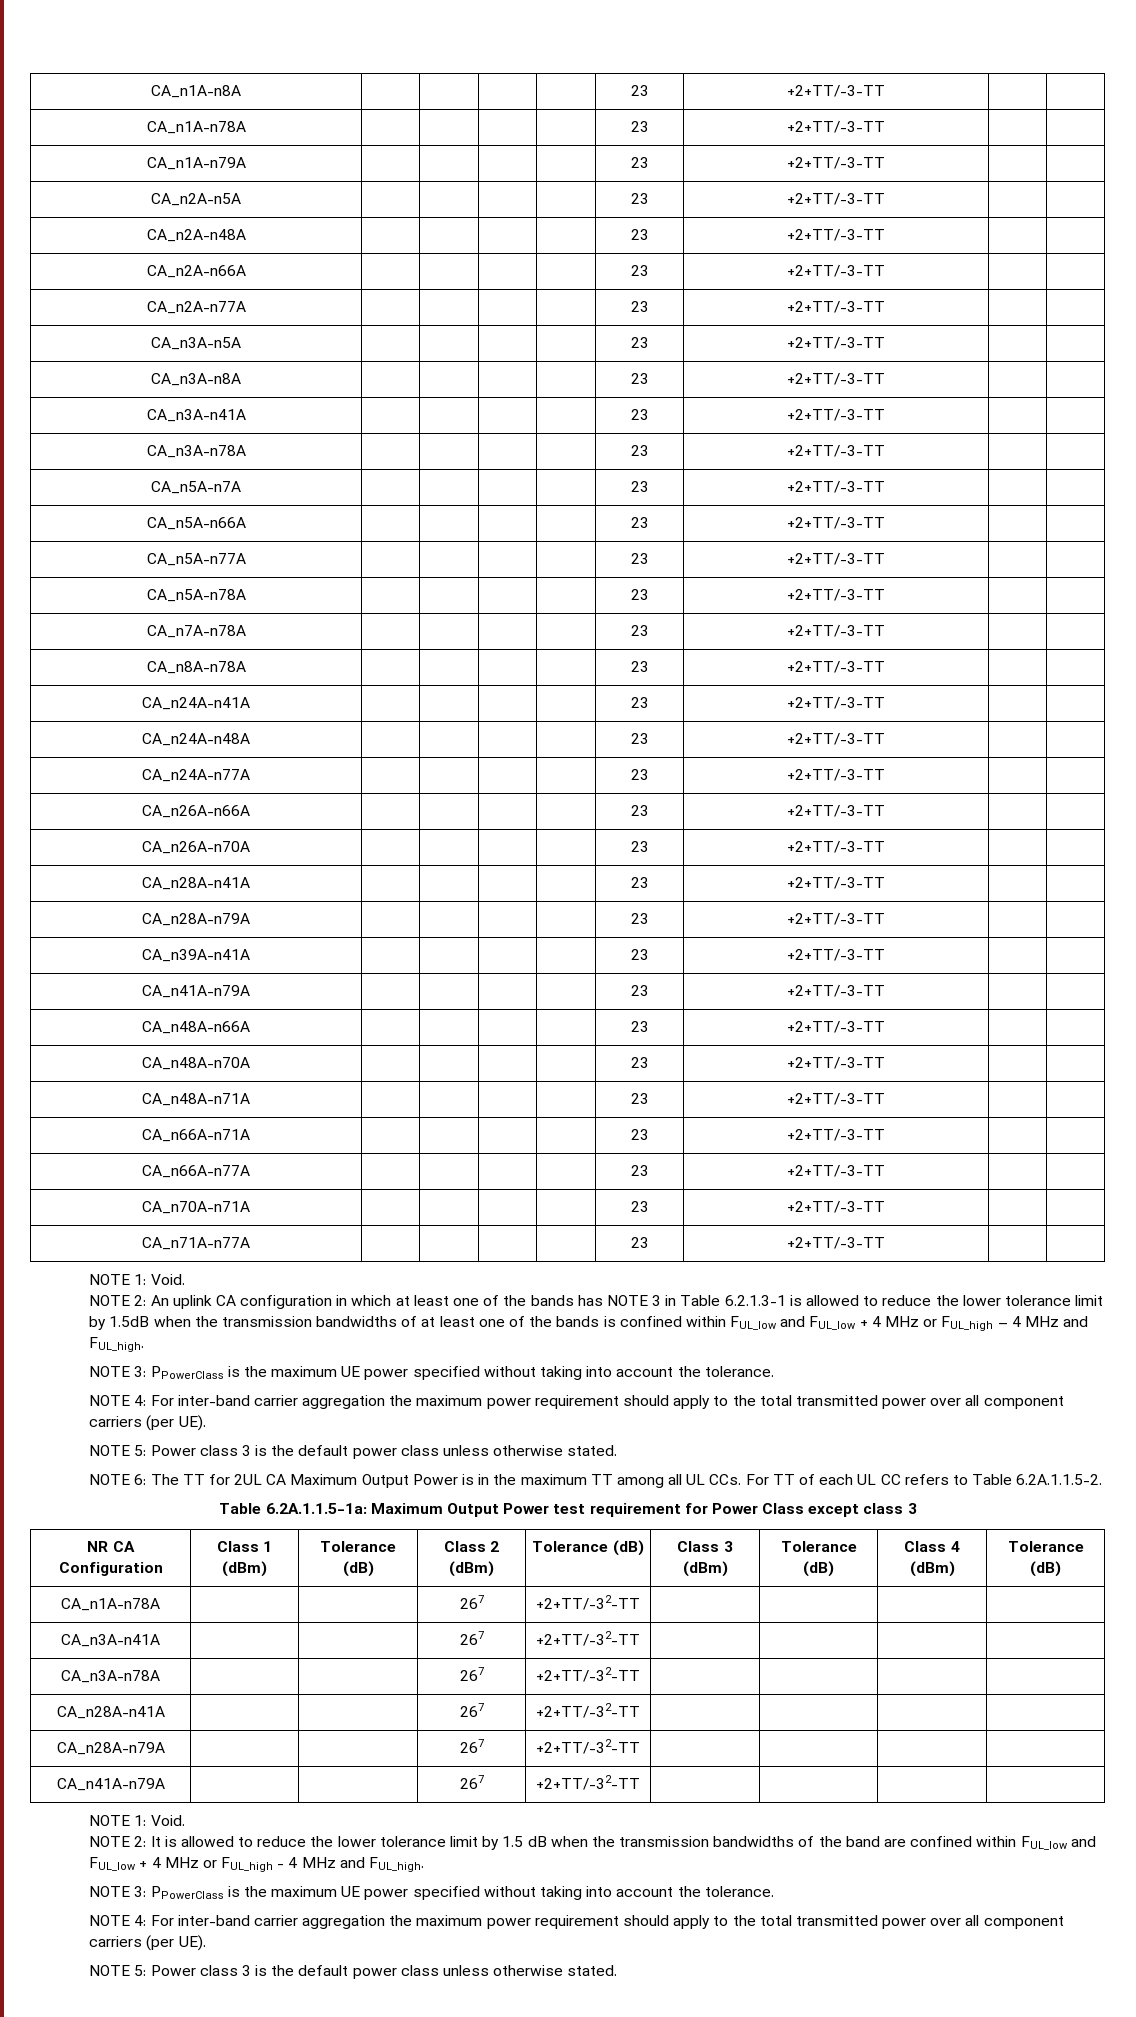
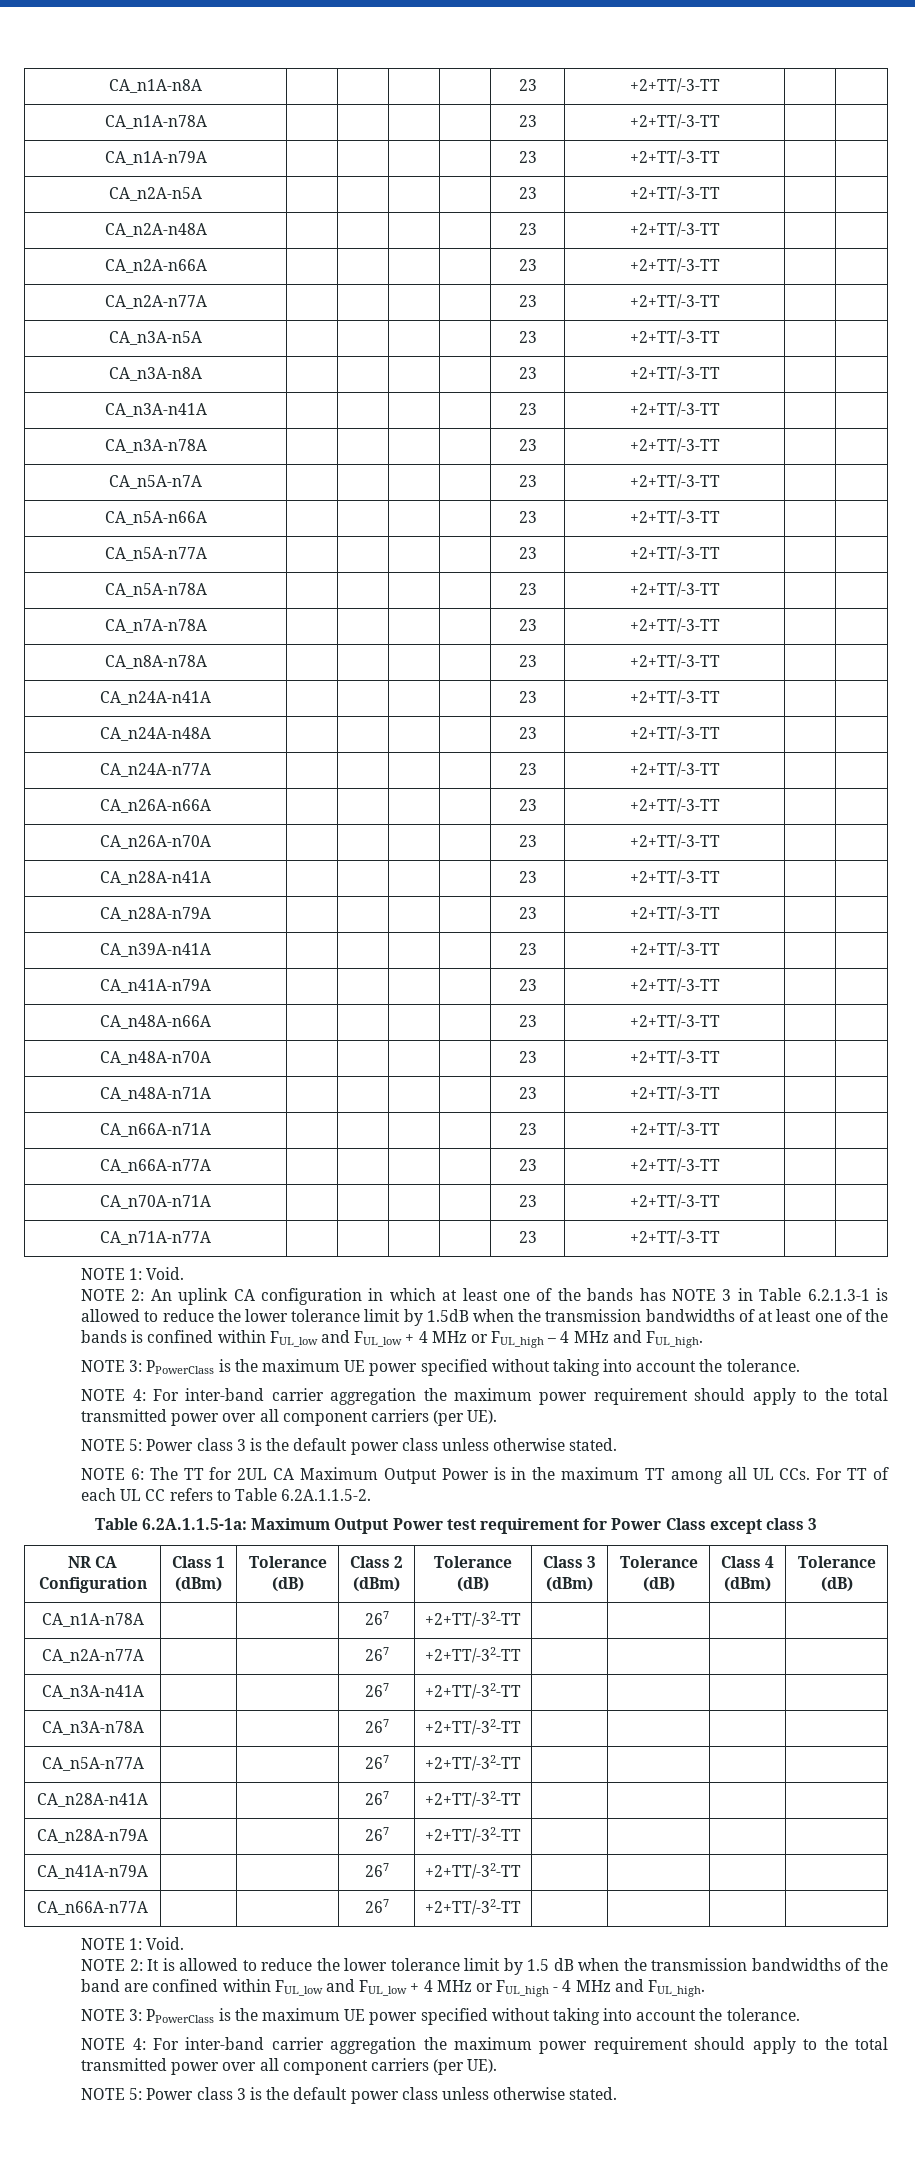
+ CA_n2A-n77A | | | 267 | +2+TT/-32-TT | | | |
+ CA_n5A-n77A | | | 267 | +2+TT/-32-TT | | | |
+ CA_n66A-n77A | | | 267 | +2+TT/-32-TT | | | |

